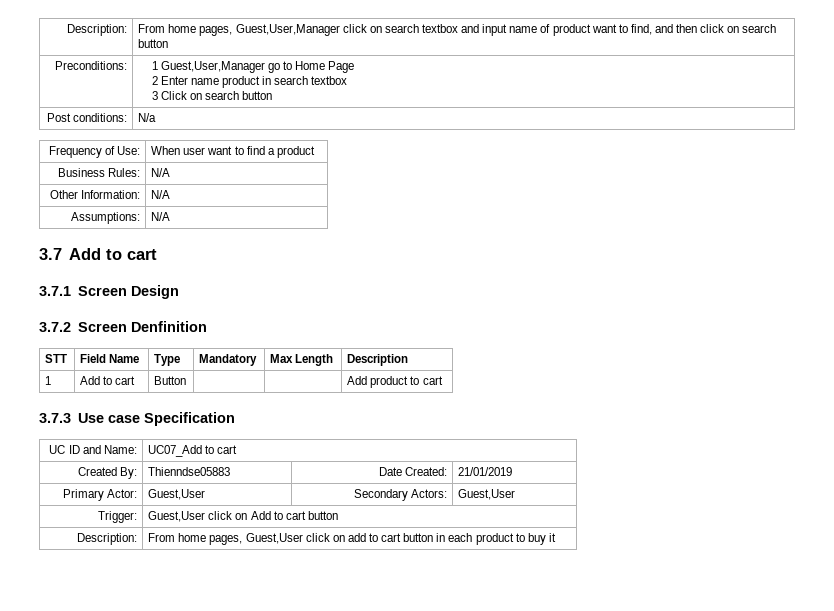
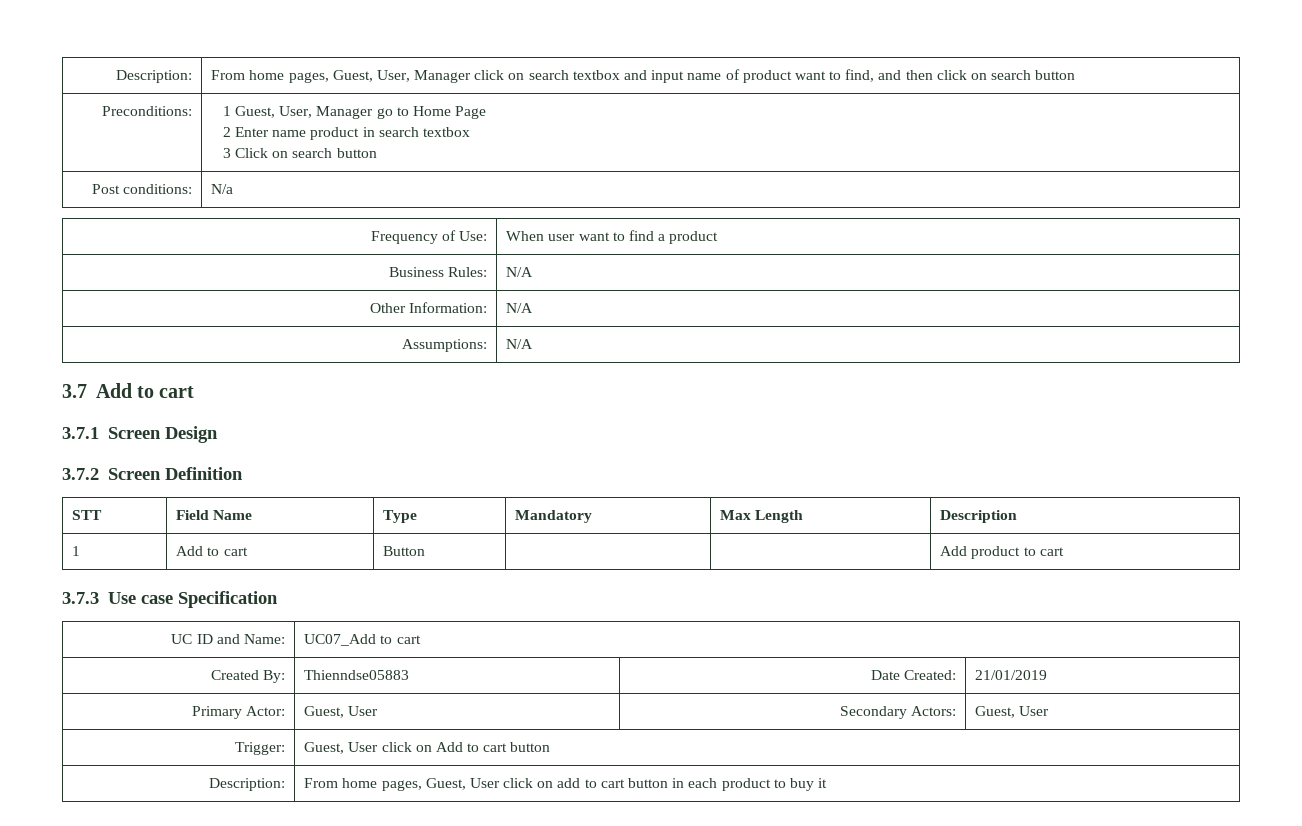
- Description: | From home pages, Guest,User,Manager click on search textbox and input name of product want to find, and then click on search button
+ Description: | From home pages, Guest, User, Manager click on search textbox and input name of product want to find, and then click on search button
- Preconditions: | 1 Guest,User,Manager go to Home Page
+ Preconditions: | 1 Guest, User, Manager go to Home Page
- 3.7.2 Screen Denfinition
+ 3.7.2 Screen Definition
- Primary Actor: | Guest,User | Secondary Actors: | Guest,User
+ Primary Actor: | Guest, User | Secondary Actors: | Guest, User
- Trigger: | Guest,User click on Add to cart button
+ Trigger: | Guest, User click on Add to cart button
- Description: | From home pages, Guest,User click on add to cart button in each product to buy it
+ Description: | From home pages, Guest, User click on add to cart button in each product to buy it

